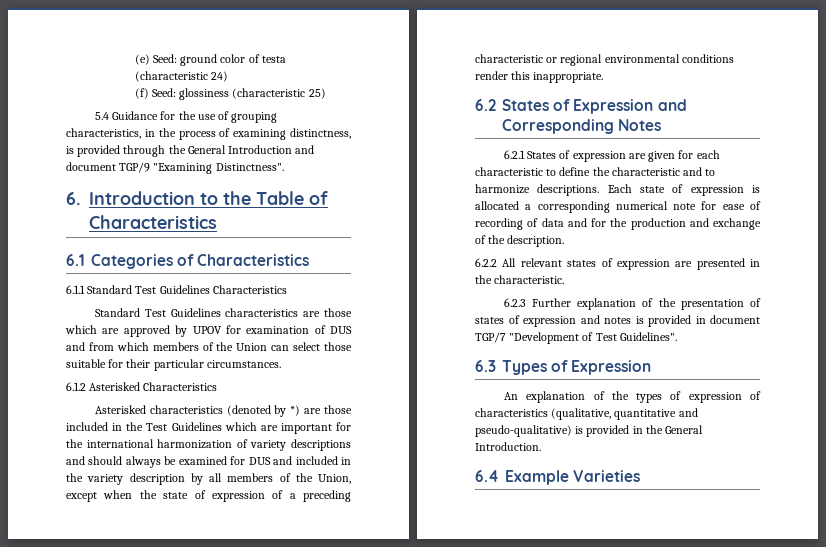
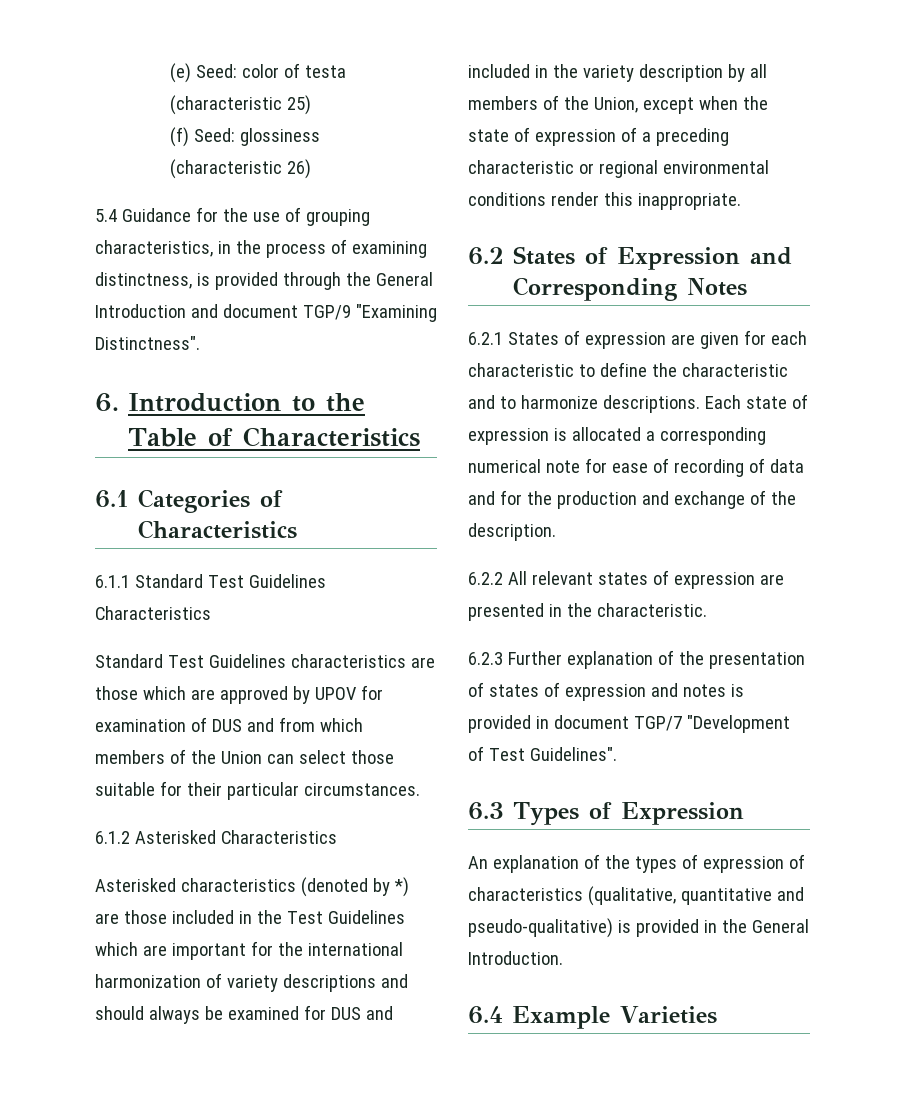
- (e) Seed: ground color of testa (characteristic 24)
+ (e) Seed: color of testa (characteristic 25)
- (f) Seed: glossiness (characteristic 25)
+ (f) Seed: glossiness (characteristic 26)

